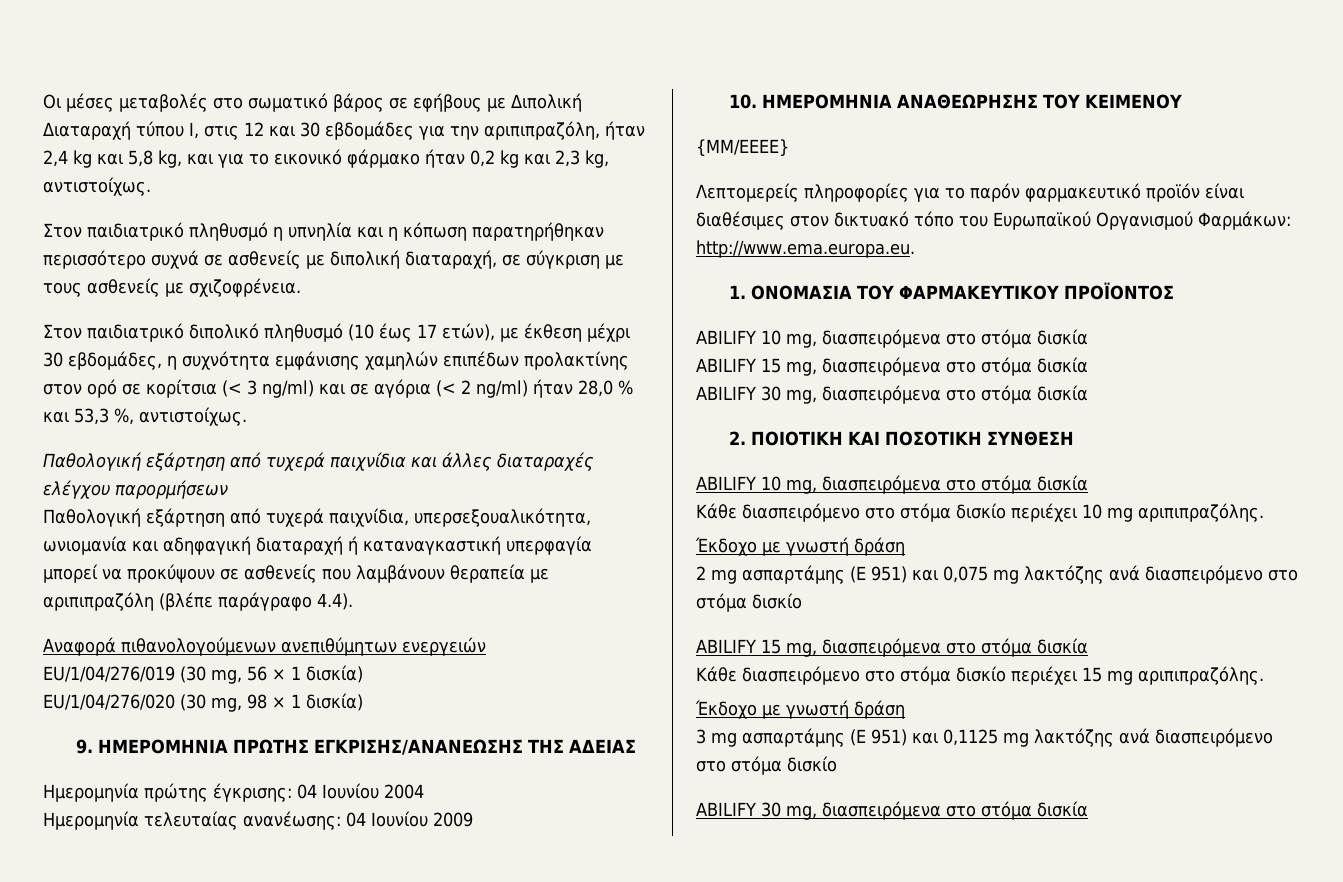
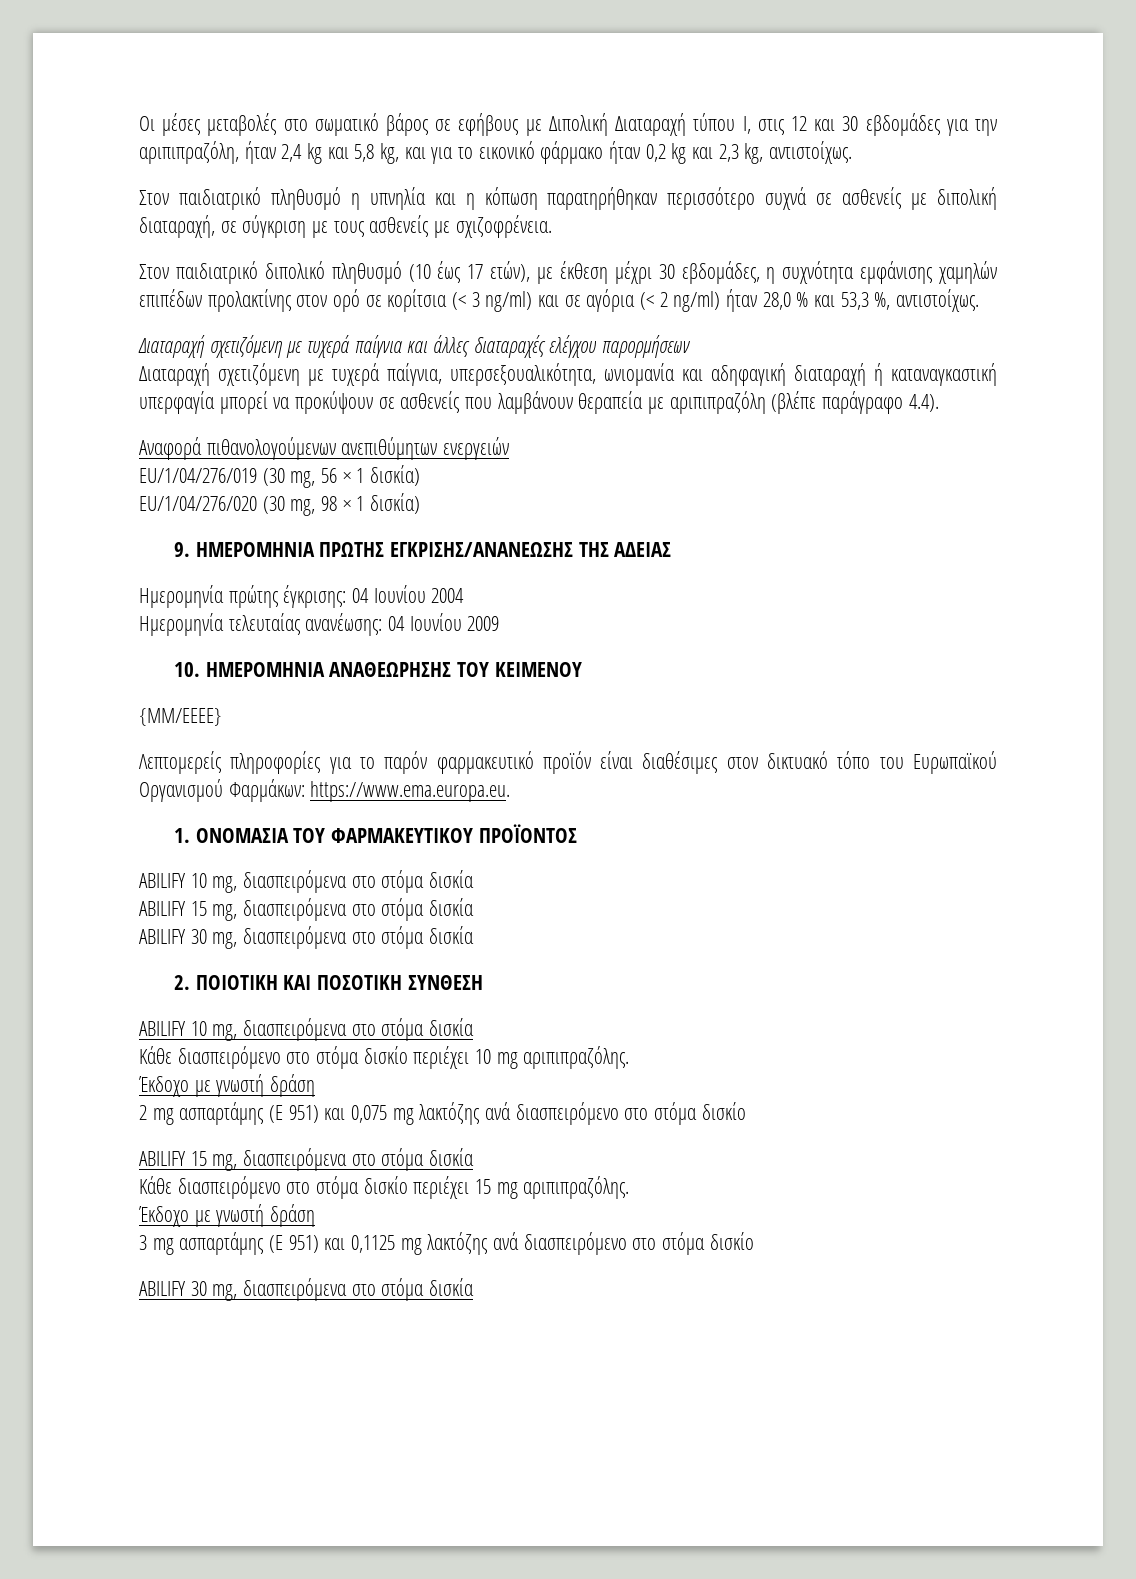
- Παθολογική εξάρτηση από τυχερά παιχνίδια και άλλες διαταραχές ελέγχου παρορμήσεων
+ Διαταραχή σχετιζόμενη με τυχερά παίγνια και άλλες διαταραχές ελέγχου παρορμήσεων
- Παθολογική εξάρτηση από τυχερά παιχνίδια, υπερσεξουαλικότητα, ωνιομανία και αδηφαγική διαταραχή ή καταναγκαστική υπερφαγία μπορεί να προκύψουν σε ασθενείς που λαμβάνουν θεραπεία με αριπιπραζόλη (βλέπε παράγραφο 4.4).
+ Διαταραχή σχετιζόμενη με τυχερά παίγνια, υπερσεξουαλικότητα, ωνιομανία και αδηφαγική διαταραχή ή καταναγκαστική υπερφαγία μπορεί να προκύψουν σε ασθενείς που λαμβάνουν θεραπεία με αριπιπραζόλη (βλέπε παράγραφο 4.4).
- Λεπτομερείς πληροφορίες για το παρόν φαρμακευτικό προϊόν είναι διαθέσιμες στον δικτυακό τόπο του Ευρωπαϊκού Οργανισμού Φαρμάκων: http://www.ema.europa.eu.
+ Λεπτομερείς πληροφορίες για το παρόν φαρμακευτικό προϊόν είναι διαθέσιμες στον δικτυακό τόπο του Ευρωπαϊκού Οργανισμού Φαρμάκων: https://www.ema.europa.eu.

